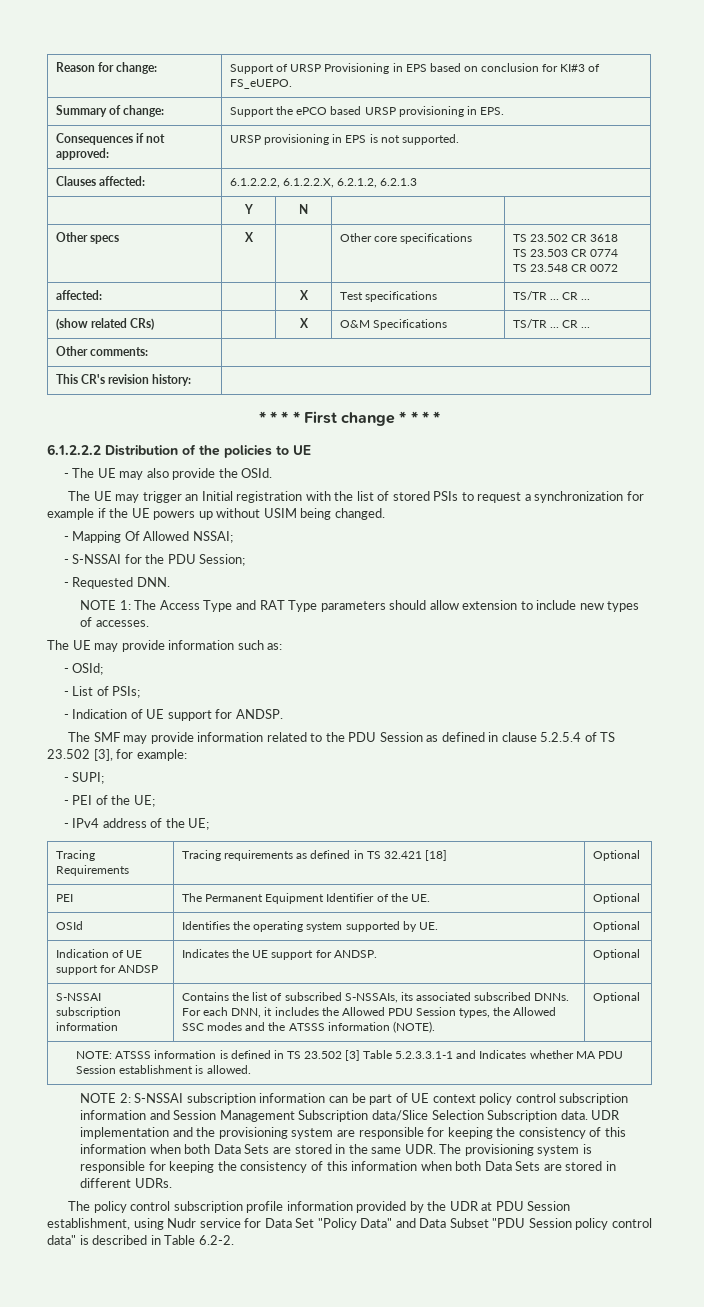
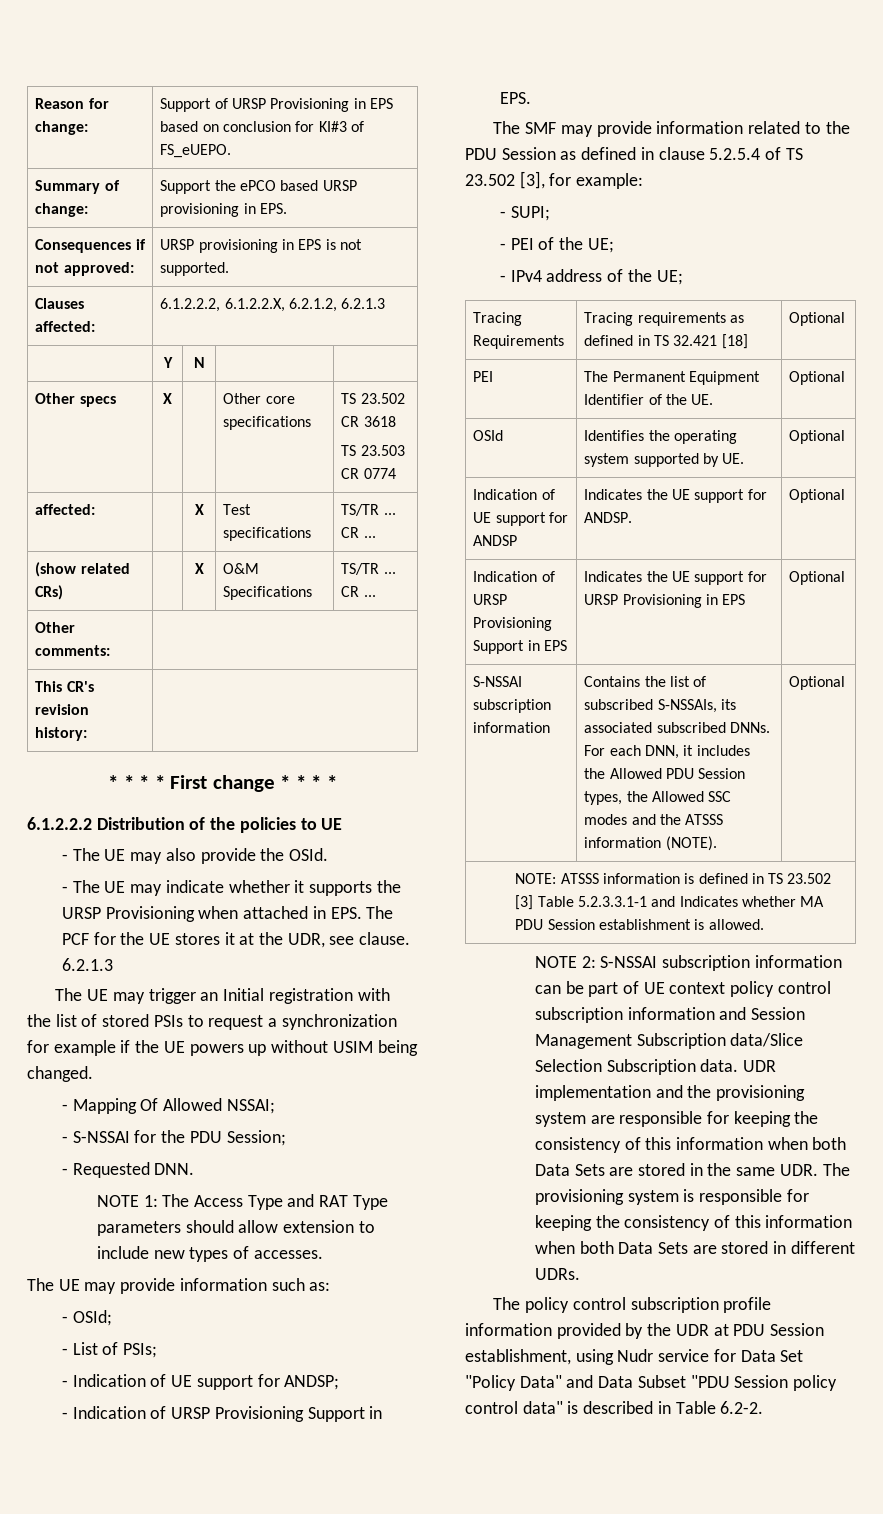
  Other specs | X | | Other core specifications | TS 23.502 CR 3618
  TS 23.503 CR 0774
- TS 23.548 CR 0072
+ - The UE may indicate whether it supports the URSP Provisioning when attached in EPS. The PCF for the UE stores it at the UDR, see clause. 6.2.1.3
- - Indication of UE support for ANDSP.
+ - Indication of UE support for ANDSP;
+ - Indication of URSP Provisioning Support in EPS.
+ Indication of URSP Provisioning Support in EPS | Indicates the UE support for URSP Provisioning in EPS | Optional

